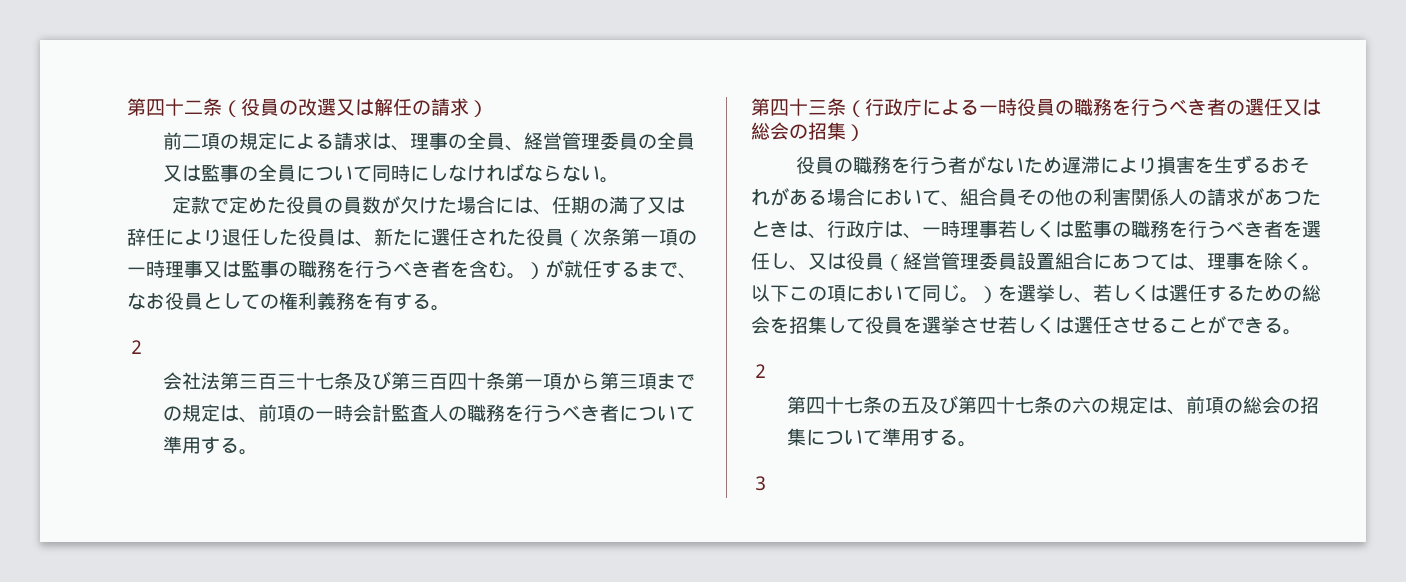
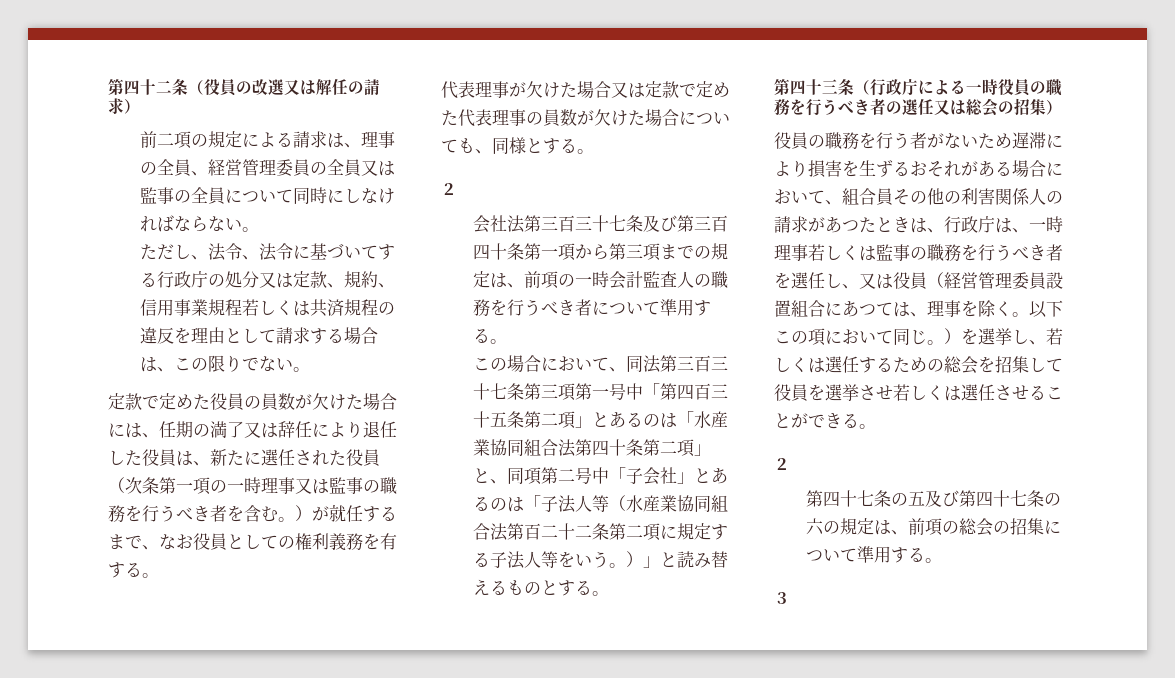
+ ただし、法令、法令に基づいてする行政庁の処分又は定款、規約、信用事業規程若しくは共済規程の違反を理由として請求する場合は、この限りでない。
+ 代表理事が欠けた場合又は定款で定めた代表理事の員数が欠けた場合についても、同様とする。
+ この場合において、同法第三百三十七条第三項第一号中「第四百三十五条第二項」とあるのは「水産業協同組合法第四十条第二項」と、同項第二号中「子会社」とあるのは「子法人等（水産業協同組合法第百二十二条第二項に規定する子法人等をいう。）」と読み替えるものとする。

